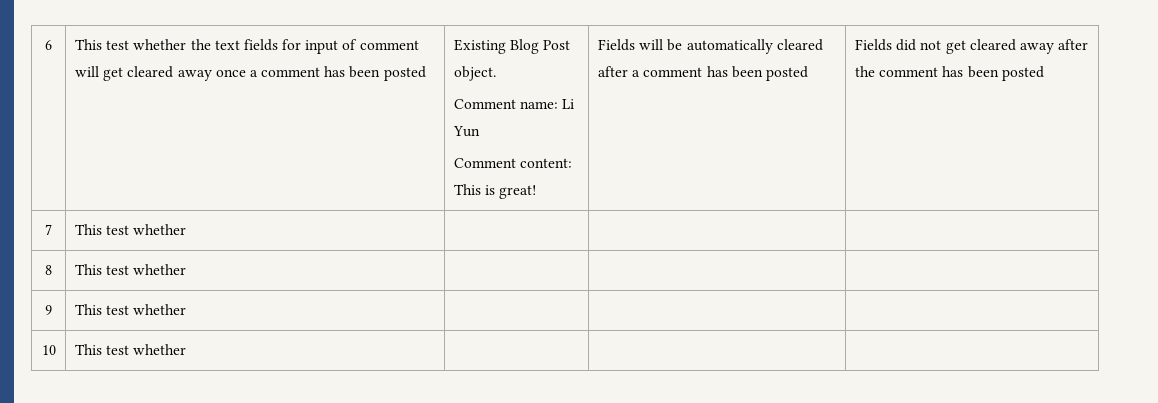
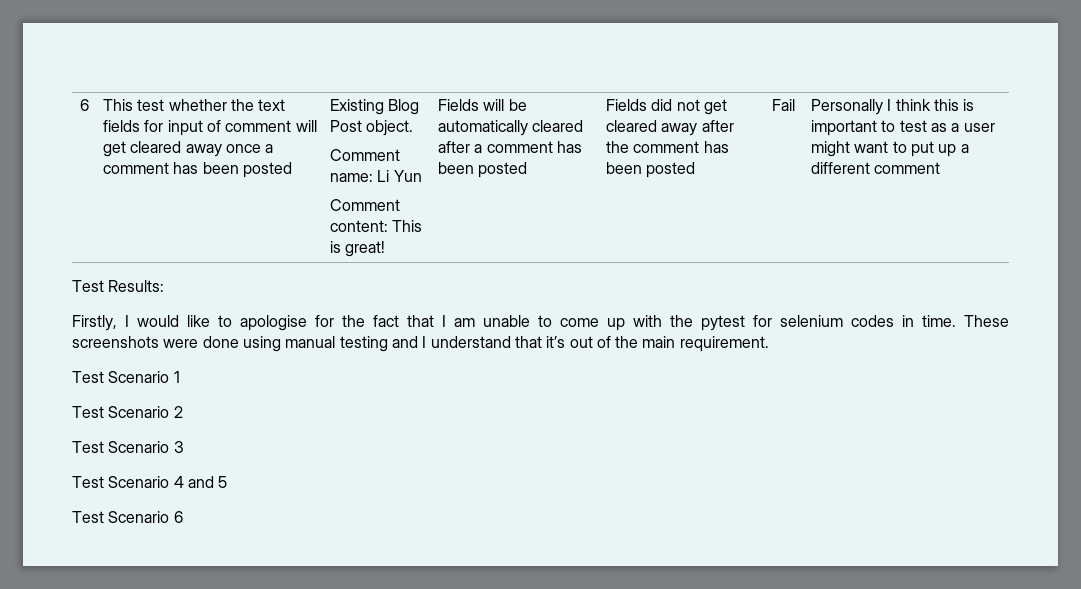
- 7 | This test whether | | |
- 8 | This test whether | | |
- 9 | This test whether | | |
- 10 | This test whether | | |
+ Fail | Personally I think this is important to test as a user might want to put up a different comment
+ Test Results:
+ Firstly, I would like to apologise for the fact that I am unable to come up with the pytest for selenium codes in time. These screenshots were done using manual testing and I understand that it’s out of the main requirement.
+ Test Scenario 1
+ Test Scenario 2
+ Test Scenario 3
+ Test Scenario 4 and 5
+ Test Scenario 6

